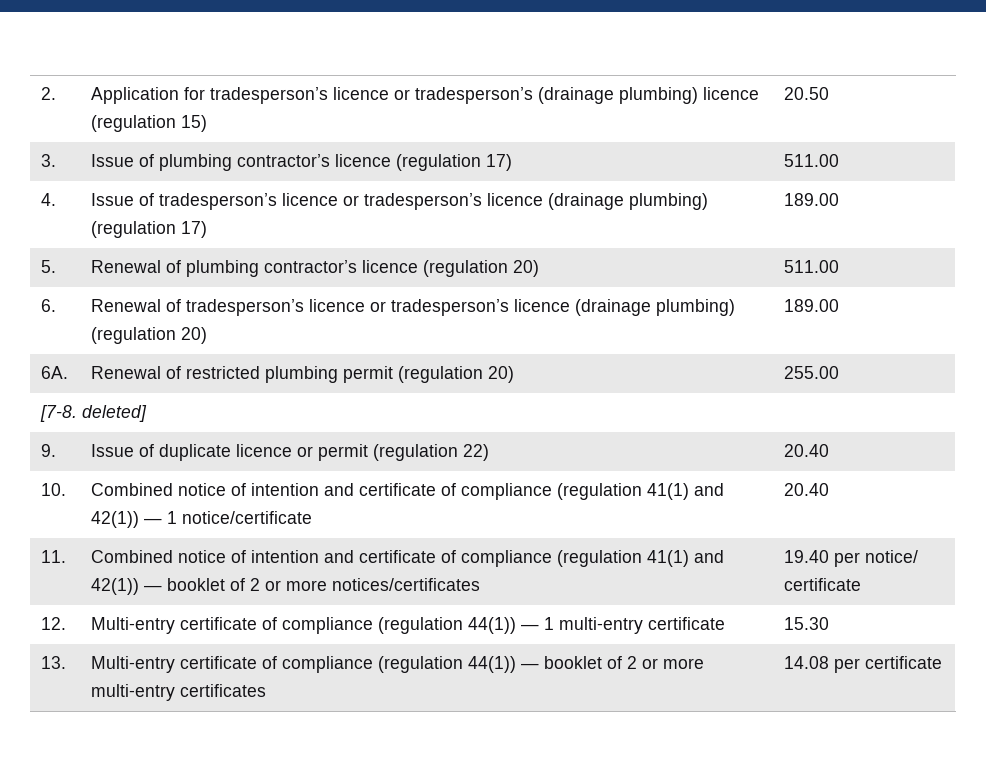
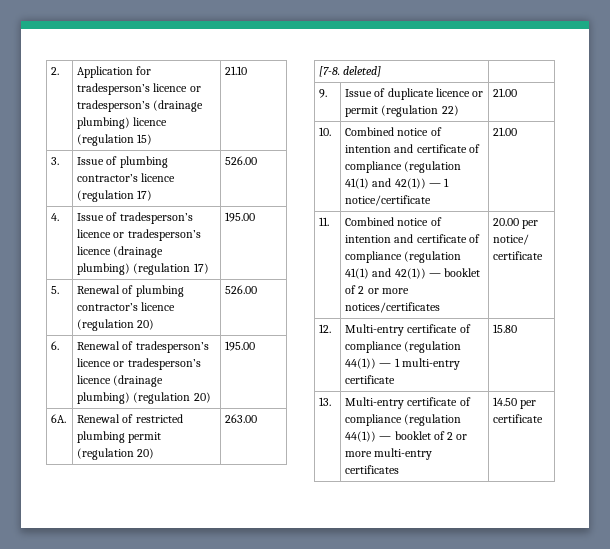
- 2. | Application for tradesperson’s licence or tradesperson’s (drainage plumbing) licence (regulation 15) | 20.50
+ 2. | Application for tradesperson’s licence or tradesperson’s (drainage plumbing) licence (regulation 15) | 21.10
- 3. | Issue of plumbing contractor’s licence (regulation 17) | 511.00
+ 3. | Issue of plumbing contractor’s licence (regulation 17) | 526.00
- 4. | Issue of tradesperson’s licence or tradesperson’s licence (drainage plumbing) (regulation 17) | 189.00
+ 4. | Issue of tradesperson’s licence or tradesperson’s licence (drainage plumbing) (regulation 17) | 195.00
- 5. | Renewal of plumbing contractor’s licence (regulation 20) | 511.00
+ 5. | Renewal of plumbing contractor’s licence (regulation 20) | 526.00
- 6. | Renewal of tradesperson’s licence or tradesperson’s licence (drainage plumbing) (regulation 20) | 189.00
+ 6. | Renewal of tradesperson’s licence or tradesperson’s licence (drainage plumbing) (regulation 20) | 195.00
- 6A. | Renewal of restricted plumbing permit (regulation 20) | 255.00
+ 6A. | Renewal of restricted plumbing permit (regulation 20) | 263.00
- 9. | Issue of duplicate licence or permit (regulation 22) | 20.40
+ 9. | Issue of duplicate licence or permit (regulation 22) | 21.00
- 10. | Combined notice of intention and certificate of compliance (regulation 41(1) and 42(1)) — 1 notice/certificate | 20.40
+ 10. | Combined notice of intention and certificate of compliance (regulation 41(1) and 42(1)) — 1 notice/certificate | 21.00
- 11. | Combined notice of intention and certificate of compliance (regulation 41(1) and 42(1)) — booklet of 2 or more notices/certificates | 19.40 per notice/ certificate
+ 11. | Combined notice of intention and certificate of compliance (regulation 41(1) and 42(1)) — booklet of 2 or more notices/certificates | 20.00 per notice/ certificate
- 12. | Multi-entry certificate of compliance (regulation 44(1)) — 1 multi-entry certificate | 15.30
+ 12. | Multi-entry certificate of compliance (regulation 44(1)) — 1 multi-entry certificate | 15.80
- 13. | Multi-entry certificate of compliance (regulation 44(1)) — booklet of 2 or more multi-entry certificates | 14.08 per certificate
+ 13. | Multi-entry certificate of compliance (regulation 44(1)) — booklet of 2 or more multi-entry certificates | 14.50 per certificate

